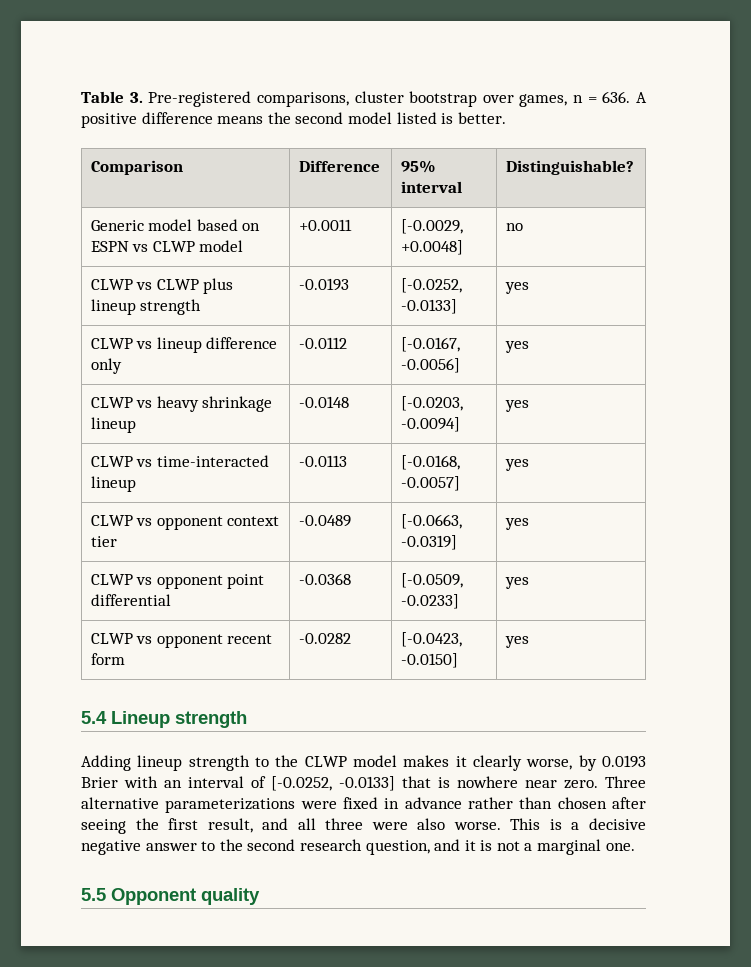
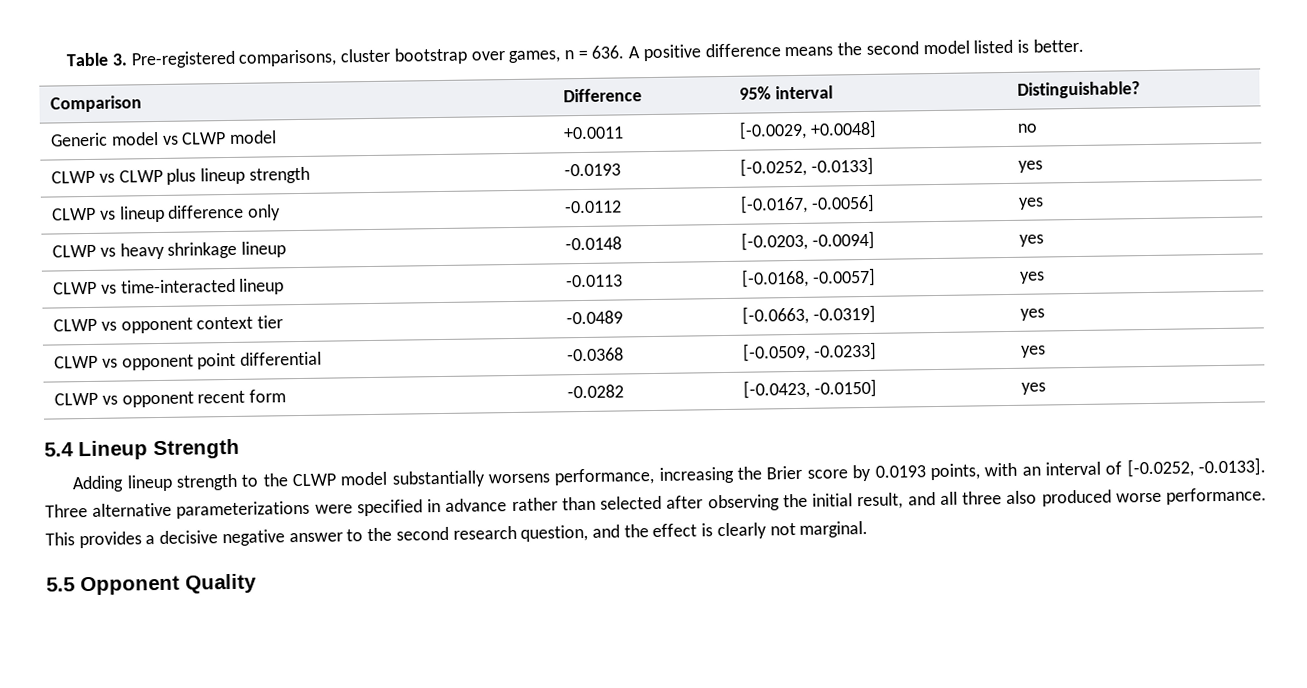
- Generic model based on ESPN vs CLWP model | +0.0011 | [-0.0029, +0.0048] | no
+ Generic model vs CLWP model | +0.0011 | [-0.0029, +0.0048] | no
- 5.4 Lineup strength
+ 5.4 Lineup Strength
- Adding lineup strength to the CLWP model makes it clearly worse, by 0.0193 Brier with an interval of [-0.0252, -0.0133] that is nowhere near zero. Three alternative parameterizations were fixed in advance rather than chosen after seeing the first result, and all three were also worse. This is a decisive negative answer to the second research question, and it is not a marginal one.
+ Adding lineup strength to the CLWP model substantially worsens performance, increasing the Brier score by 0.0193 points, with an interval of [-0.0252, -0.0133]. Three alternative parameterizations were specified in advance rather than selected after observing the initial result, and all three also produced worse performance. This provides a decisive negative answer to the second research question, and the effect is clearly not marginal.
- 5.5 Opponent quality
+ 5.5 Opponent Quality

